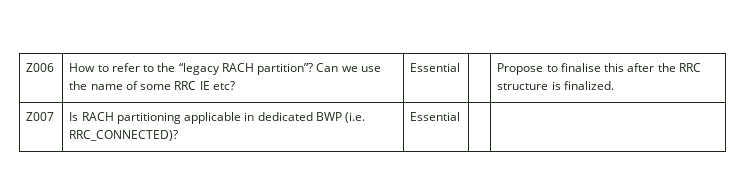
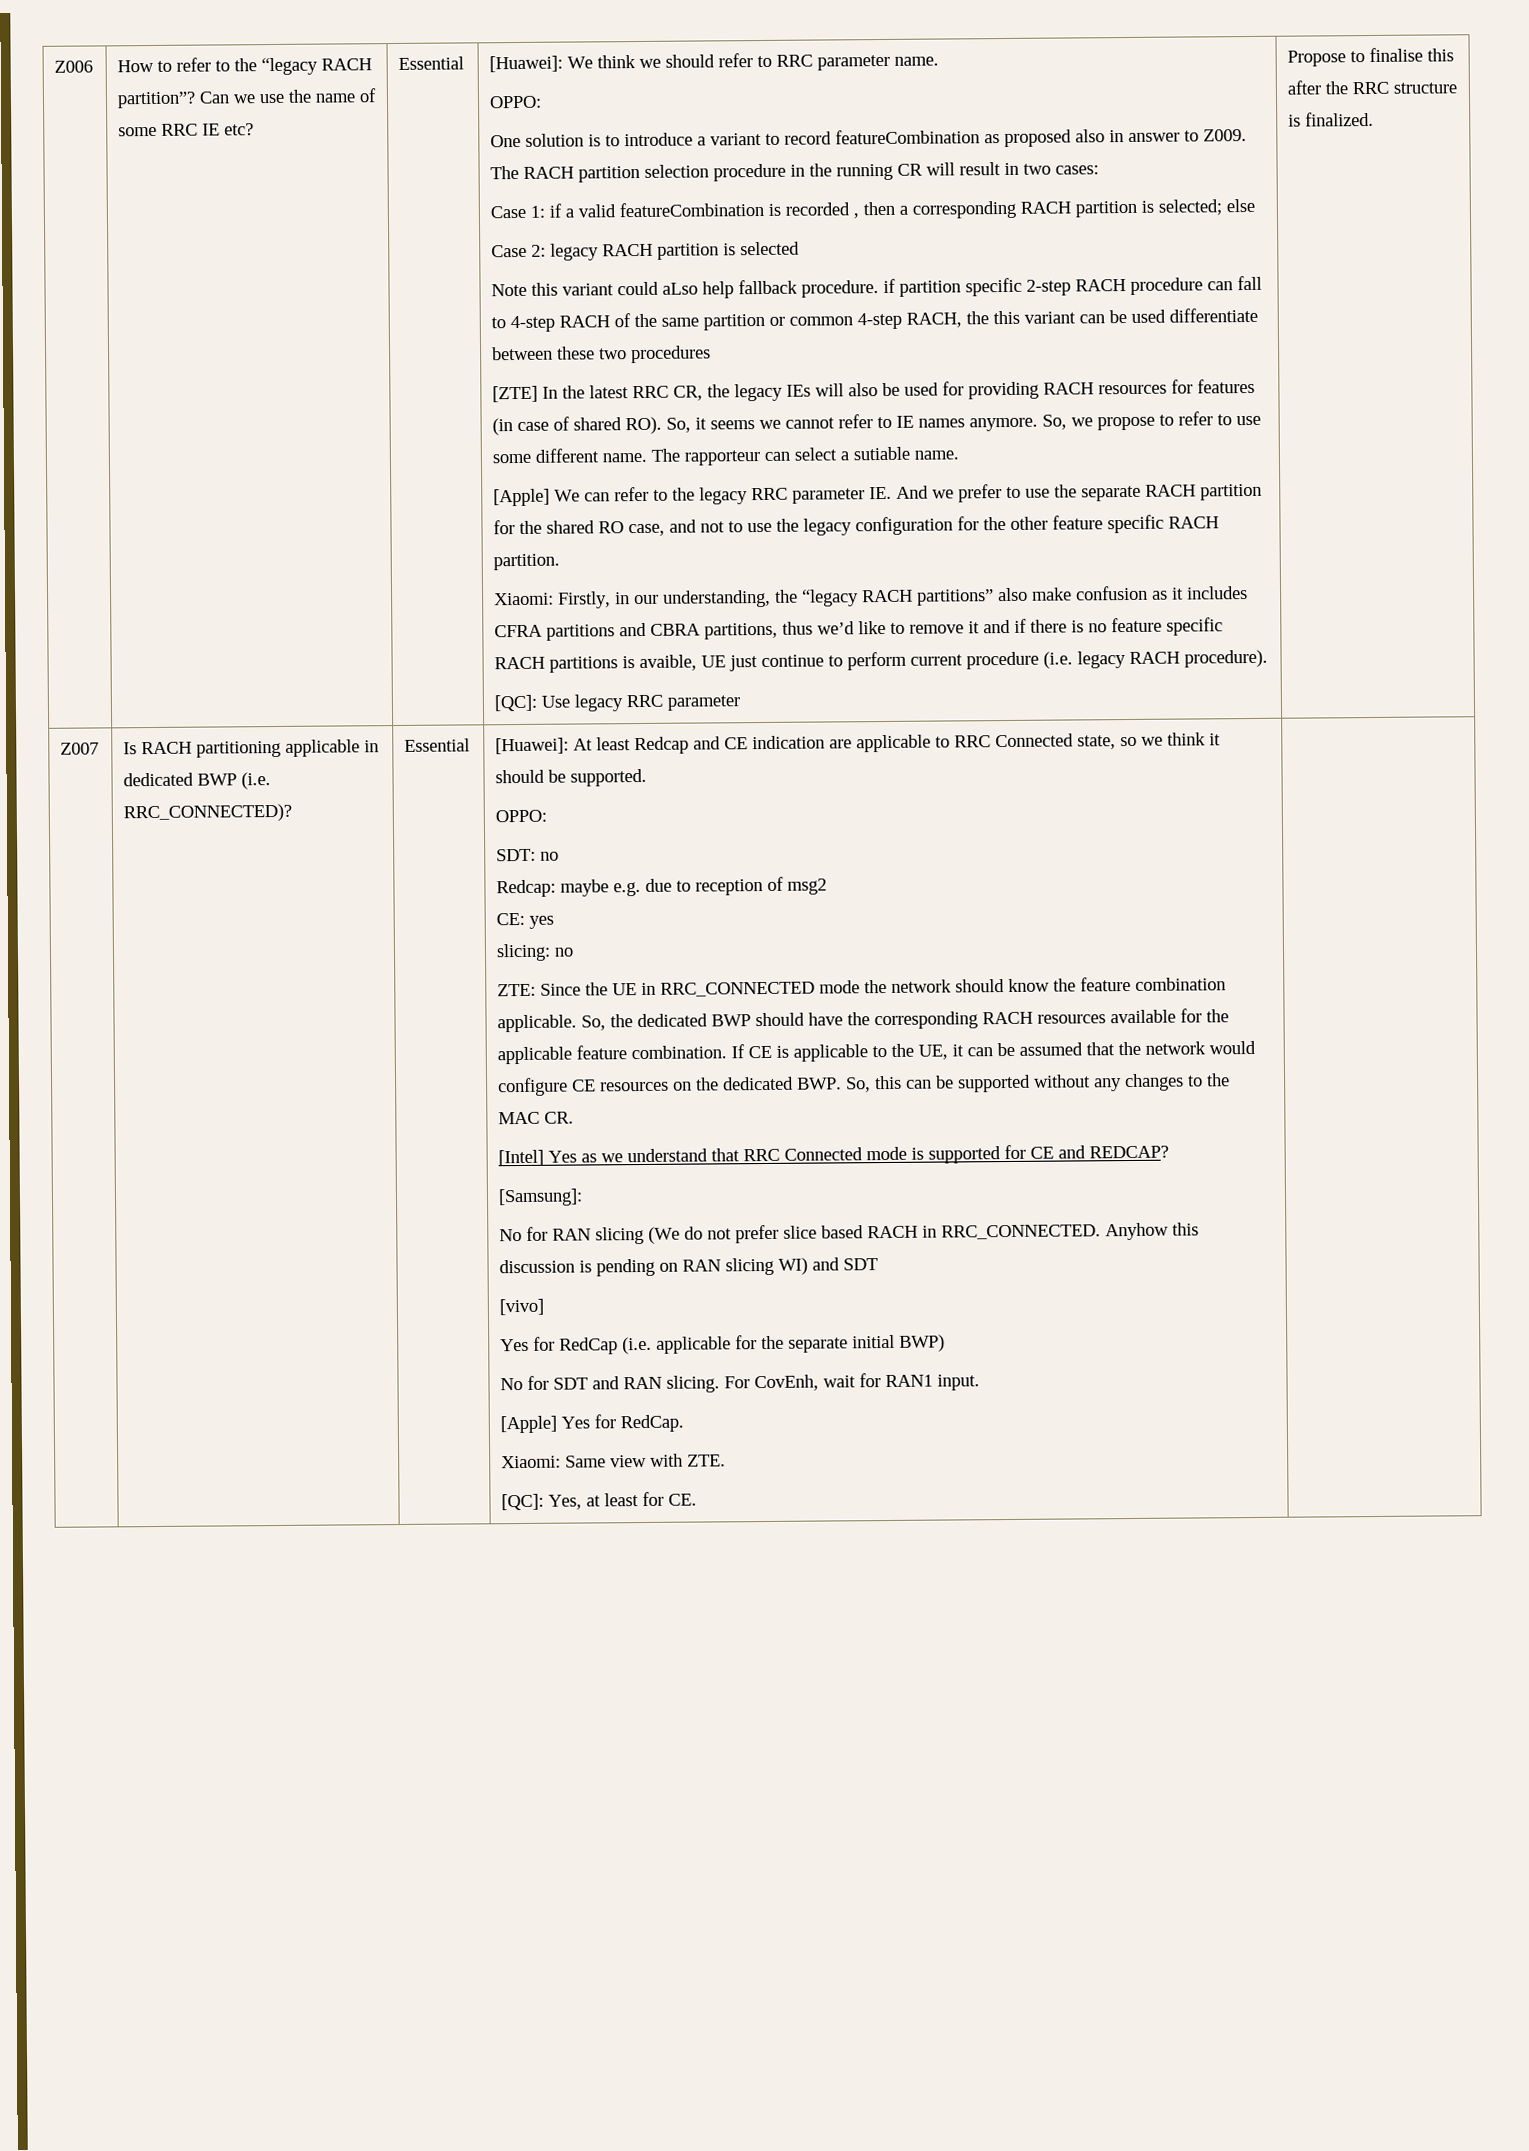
+ [Huawei]: We think we should refer to RRC parameter name.
+ OPPO:
+ One solution is to introduce a variant to record featureCombination as proposed also in answer to Z009. The RACH partition selection procedure in the running CR will result in two cases:
+ Case 1: if a valid featureCombination is recorded , then a corresponding RACH partition is selected; else
+ Case 2: legacy RACH partition is selected
+ Note this variant could aLso help fallback procedure. if partition specific 2-step RACH procedure can fall to 4-step RACH of the same partition or common 4-step RACH, the this variant can be used differentiate between these two procedures
+ [ZTE] In the latest RRC CR, the legacy IEs will also be used for providing RACH resources for features (in case of shared RO). So, it seems we cannot refer to IE names anymore. So, we propose to refer to use some different name. The rapporteur can select a sutiable name.
+ [Apple] We can refer to the legacy RRC parameter IE. And we prefer to use the separate RACH partition for the shared RO case, and not to use the legacy configuration for the other feature specific RACH partition.
+ Xiaomi: Firstly, in our understanding, the “legacy RACH partitions” also make confusion as it includes CFRA partitions and CBRA partitions, thus we’d like to remove it and if there is no feature specific RACH partitions is avaible, UE just continue to perform current procedure (i.e. legacy RACH procedure).
+ [QC]: Use legacy RRC parameter
+ [Huawei]: At least Redcap and CE indication are applicable to RRC Connected state, so we think it should be supported.
+ OPPO:
+ SDT: no
+ Redcap: maybe e.g. due to reception of msg2
+ CE: yes
+ slicing: no
+ ZTE: Since the UE in RRC_CONNECTED mode the network should know the feature combination applicable. So, the dedicated BWP should have the corresponding RACH resources available for the applicable feature combination. If CE is applicable to the UE, it can be assumed that the network would configure CE resources on the dedicated BWP. So, this can be supported without any changes to the MAC CR.
+ [Intel] Yes as we understand that RRC Connected mode is supported for CE and REDCAP?
+ [Samsung]:
+ No for RAN slicing (We do not prefer slice based RACH in RRC_CONNECTED. Anyhow this discussion is pending on RAN slicing WI) and SDT
+ [vivo]
+ Yes for RedCap (i.e. applicable for the separate initial BWP)
+ No for SDT and RAN slicing. For CovEnh, wait for RAN1 input.
+ [Apple] Yes for RedCap.
+ Xiaomi: Same view with ZTE.
+ [QC]: Yes, at least for CE.

